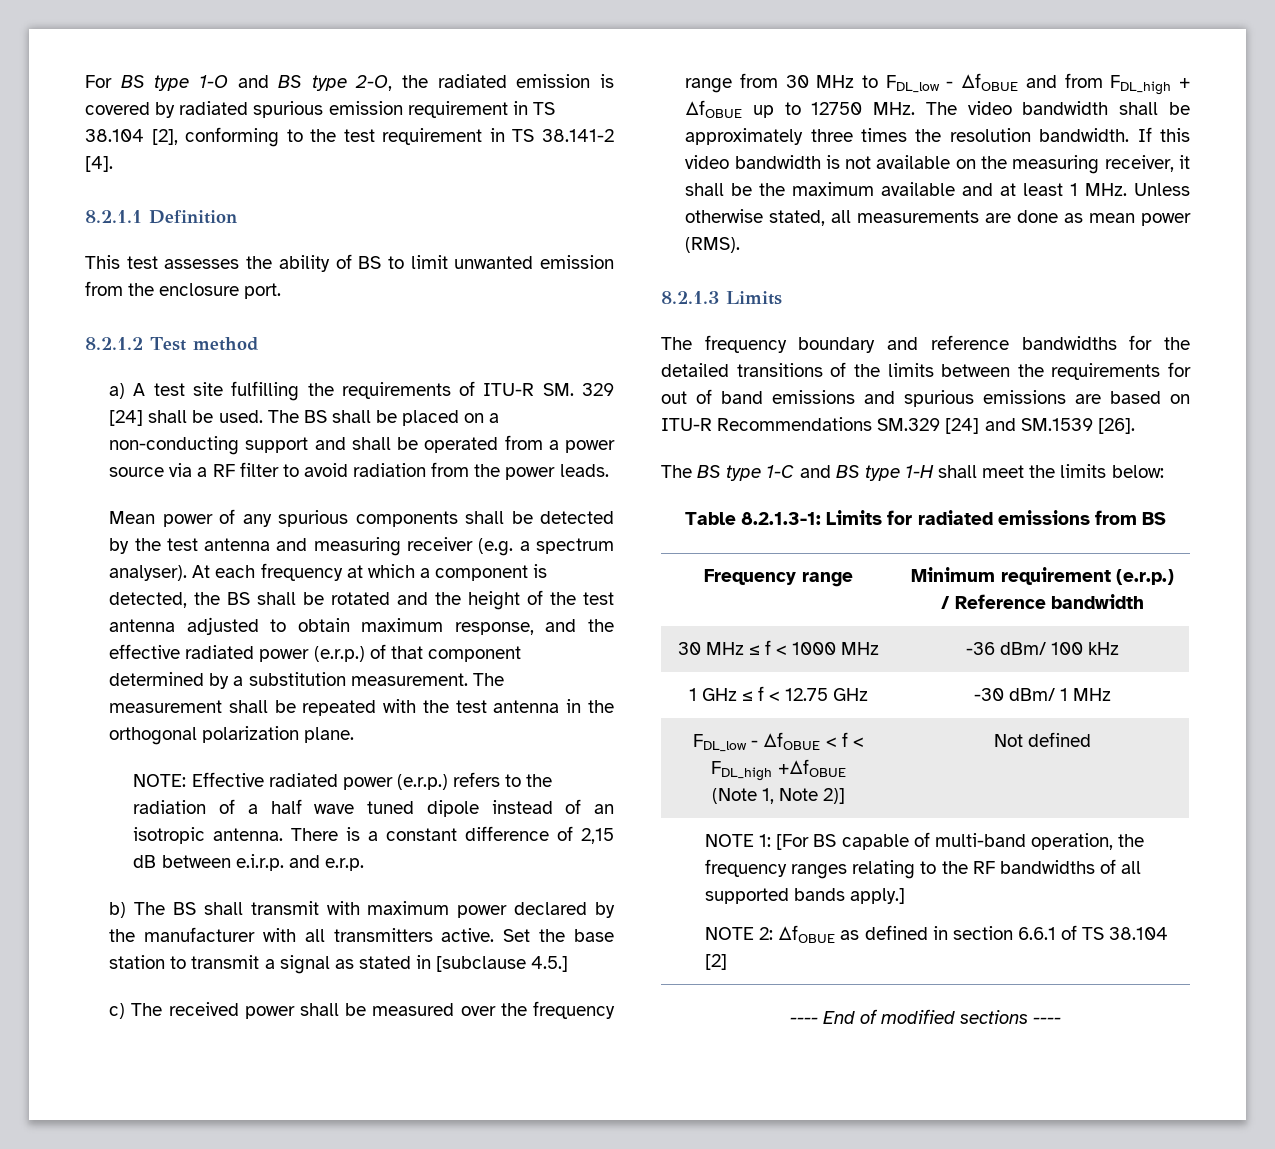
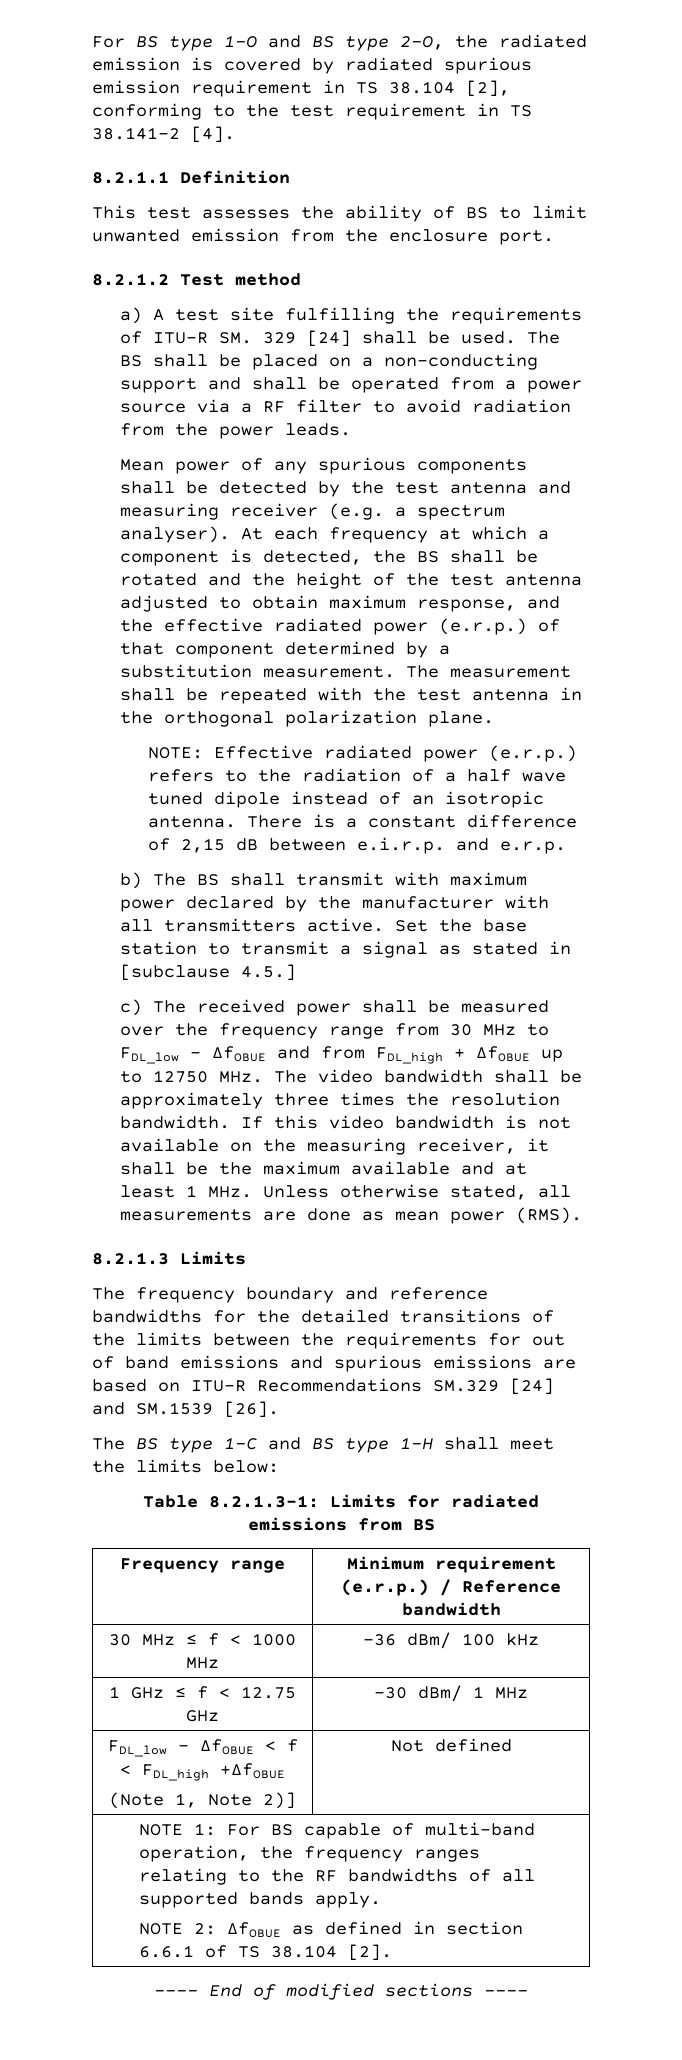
- NOTE 1: [For BS capable of multi-band operation, the frequency ranges relating to the RF bandwidths of all supported bands apply.]
- NOTE 2: ΔfOBUE as defined in section 6.6.1 of TS 38.104 [2]
+ NOTE 1: For BS capable of multi-band operation, the frequency ranges relating to the RF bandwidths of all supported bands apply.
+ NOTE 2: ΔfOBUE as defined in section 6.6.1 of TS 38.104 [2].

